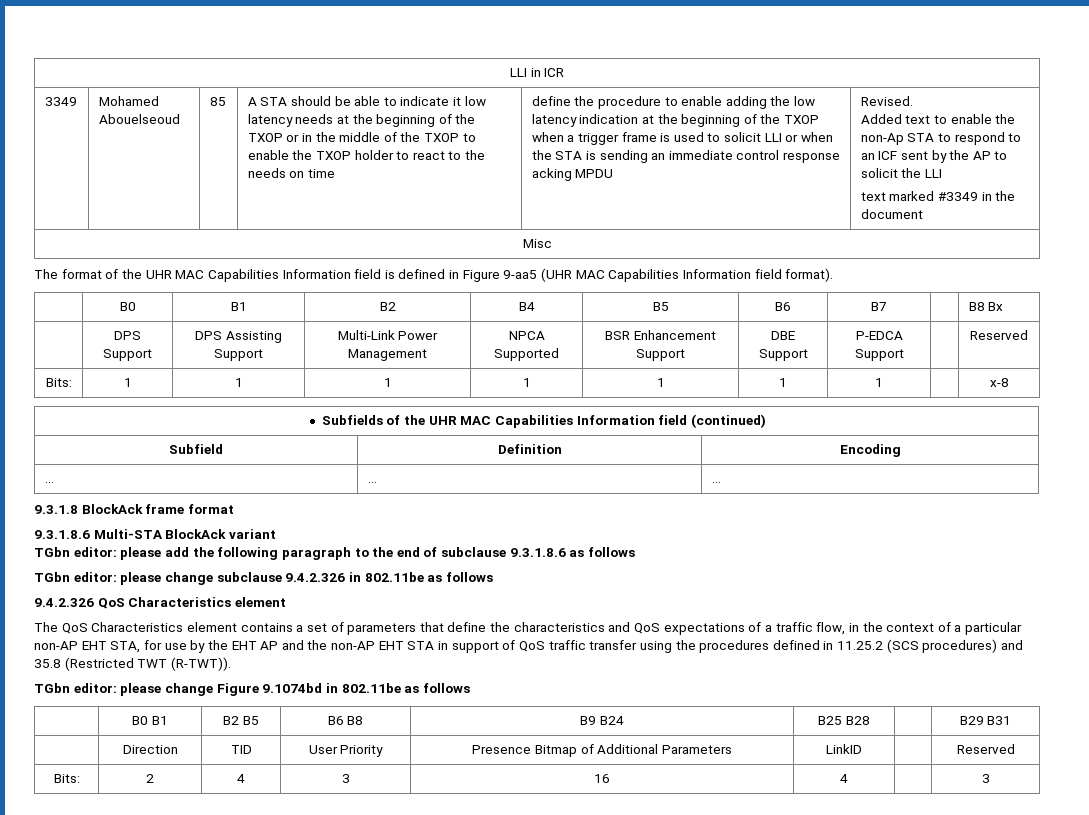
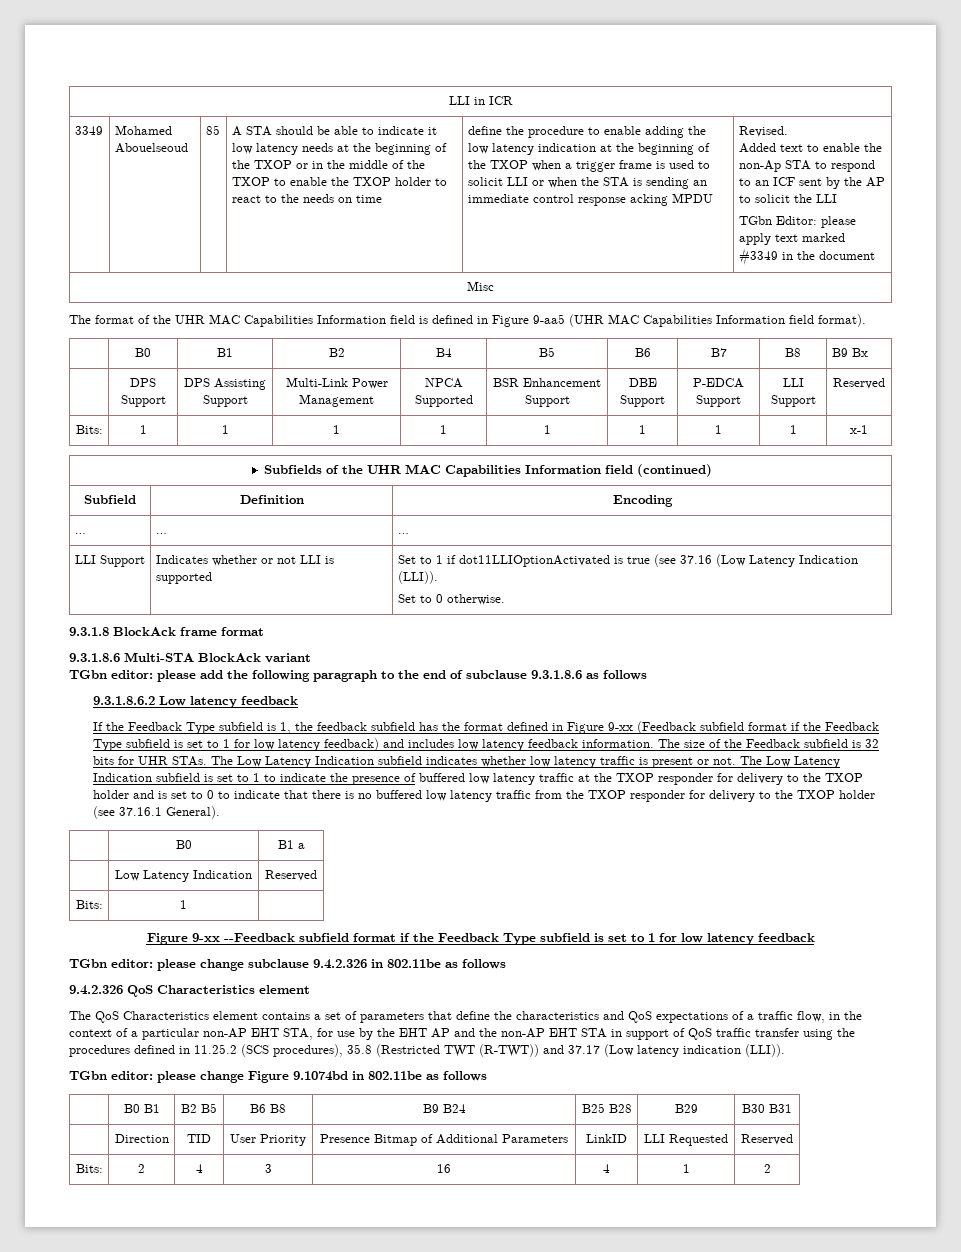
- text marked #3349 in the document
+ TGbn Editor: please apply text marked #3349 in the document
- | B0 | B1 | B2 | B4 | B5 | B6 | B7 | | B8 Bx
+ | B0 | B1 | B2 | B4 | B5 | B6 | B7 | B8 | B9 Bx
- | DPS Support | DPS Assisting Support | Multi-Link Power Management | NPCA Supported | BSR Enhancement Support | DBE Support | P-EDCA Support | | Reserved
+ | DPS Support | DPS Assisting Support | Multi-Link Power Management | NPCA Supported | BSR Enhancement Support | DBE Support | P-EDCA Support | LLI Support | Reserved
- Bits: | 1 | 1 | 1 | 1 | 1 | 1 | 1 | | x-8
+ Bits: | 1 | 1 | 1 | 1 | 1 | 1 | 1 | 1 | x-1
+ LLI Support | Indicates whether or not LLI is supported | Set to 1 if dot11LLIOptionActivated is true (see 37.16 (Low Latency Indication (LLI)).
+ Set to 0 otherwise.
+ 9.3.1.8.6.2 Low latency feedback
+ If the Feedback Type subfield is 1, the feedback subfield has the format defined in Figure 9-xx (Feedback subfield format if the Feedback Type subfield is set to 1 for low latency feedback) and includes low latency feedback information. The size of the Feedback subfield is 32 bits for UHR STAs. The Low Latency Indication subfield indicates whether low latency traffic is present or not. The Low Latency Indication subfield is set to 1 to indicate the presence of buffered low latency traffic at the TXOP responder for delivery to the TXOP holder and is set to 0 to indicate that there is no buffered low latency traffic from the TXOP responder for delivery to the TXOP holder (see 37.16.1 General).
+ | B0 | B1 a
+ | Low Latency Indication | Reserved
+ Bits: | 1 |
+ Figure 9-xx --Feedback subfield format if the Feedback Type subfield is set to 1 for low latency feedback
- The QoS Characteristics element contains a set of parameters that define the characteristics and QoS expectations of a traffic flow, in the context of a particular non-AP EHT STA, for use by the EHT AP and the non-AP EHT STA in support of QoS traffic transfer using the procedures defined in 11.25.2 (SCS procedures) and 35.8 (Restricted TWT (R-TWT)).
+ The QoS Characteristics element contains a set of parameters that define the characteristics and QoS expectations of a traffic flow, in the context of a particular non-AP EHT STA, for use by the EHT AP and the non-AP EHT STA in support of QoS traffic transfer using the procedures defined in 11.25.2 (SCS procedures), 35.8 (Restricted TWT (R-TWT)) and 37.17 (Low latency indication (LLI)).
- | B0 B1 | B2 B5 | B6 B8 | B9 B24 | B25 B28 | | B29 B31
+ | B0 B1 | B2 B5 | B6 B8 | B9 B24 | B25 B28 | B29 | B30 B31
- | Direction | TID | User Priority | Presence Bitmap of Additional Parameters | LinkID | | Reserved
+ | Direction | TID | User Priority | Presence Bitmap of Additional Parameters | LinkID | LLI Requested | Reserved
- Bits: | 2 | 4 | 3 | 16 | 4 | | 3
+ Bits: | 2 | 4 | 3 | 16 | 4 | 1 | 2

